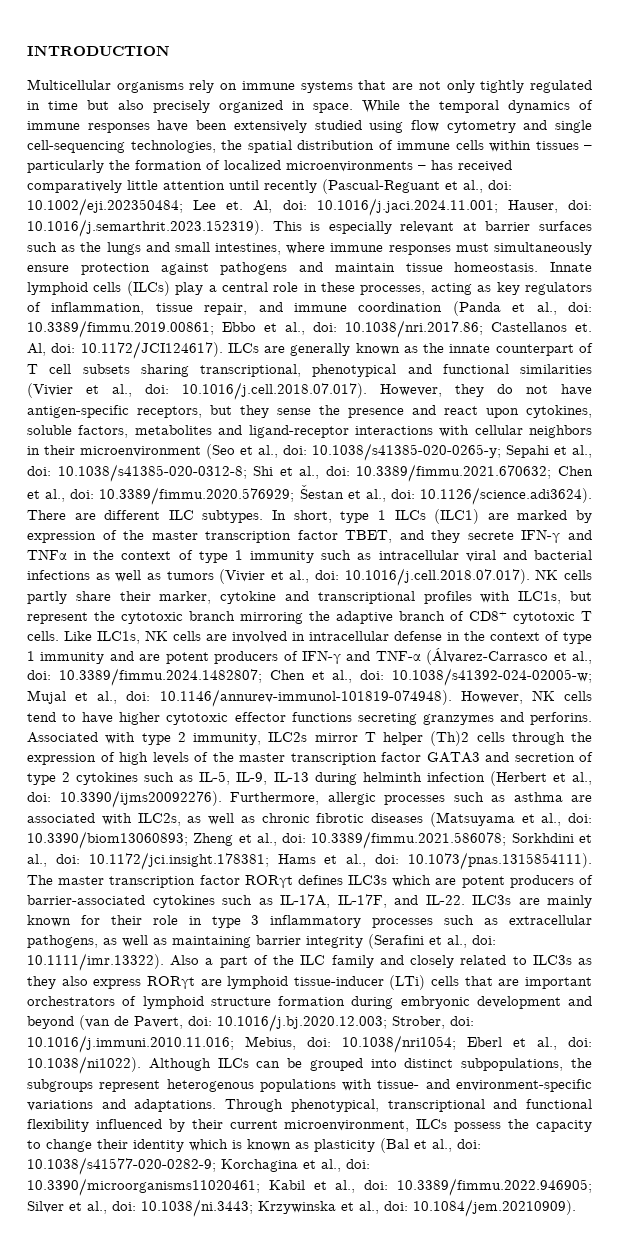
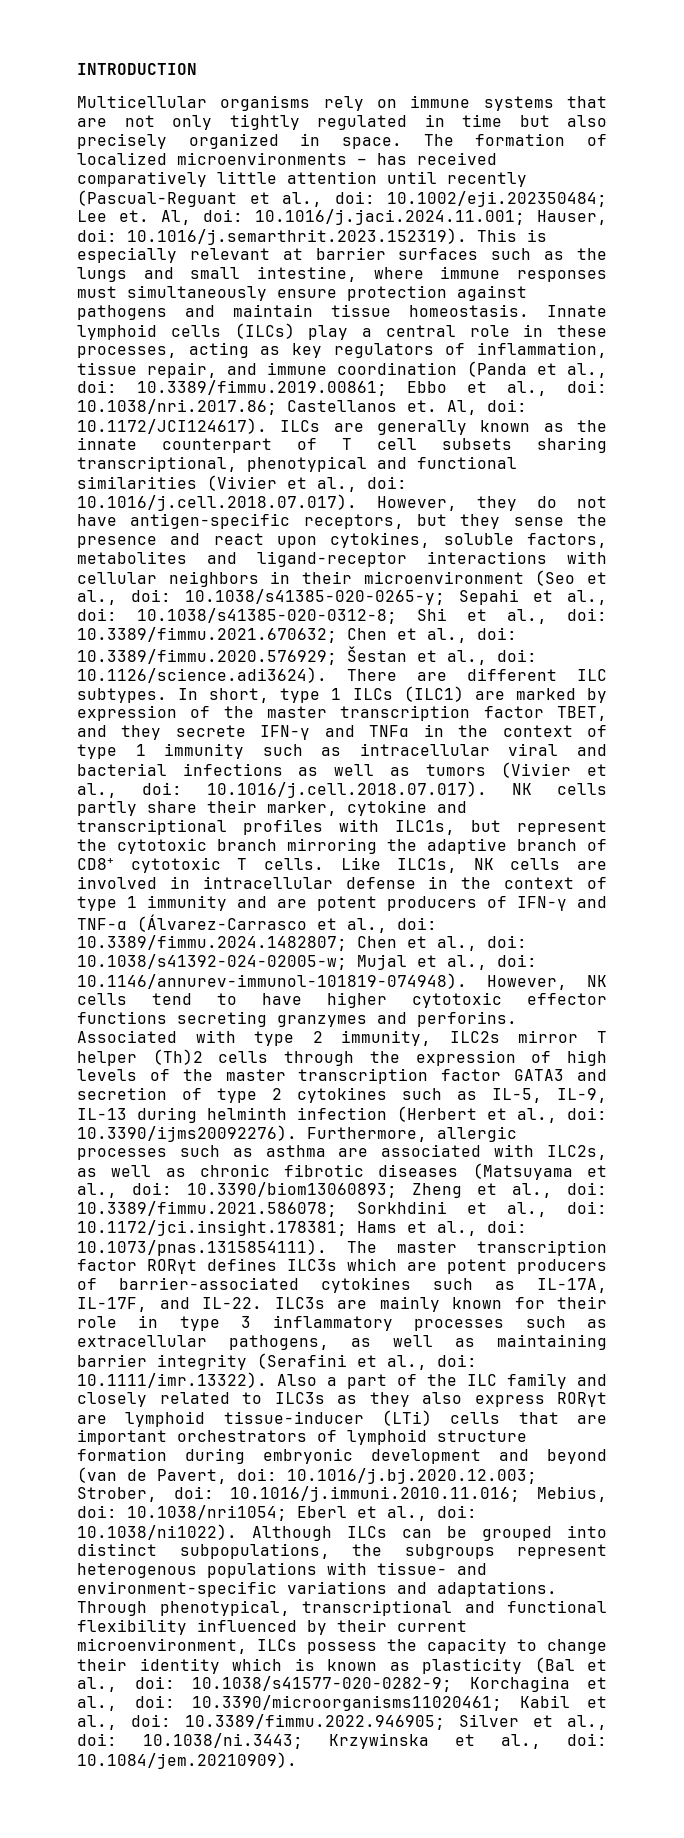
- While the temporal dynamics of immune responses have been extensively studied using flow cytometry and single cell-sequencing technologies, the spatial distribution of immune cells within tissues – particularly the formation of localized microenvironments – has received comparatively little attention until recently (Pascual-Reguant et al., doi: 10.1002/eji.202350484; Lee et.
+ The formation of localized microenvironments – has received comparatively little attention until recently (Pascual-Reguant et al., doi: 10.1002/eji.202350484; Lee et.
- Al, doi: 10.1016/j.jaci.2024.11.001; Hauser, doi: 10.1016/j.semarthrit.2023.152319). This is especially relevant at barrier surfaces such as the lungs and small intestines, where immune responses must simultaneously ensure protection against pathogens and maintain tissue homeostasis.
+ Al, doi: 10.1016/j.jaci.2024.11.001; Hauser, doi: 10.1016/j.semarthrit.2023.152319). This is especially relevant at barrier surfaces such as the lungs and small intestine, where immune responses must simultaneously ensure protection against pathogens and maintain tissue homeostasis.

